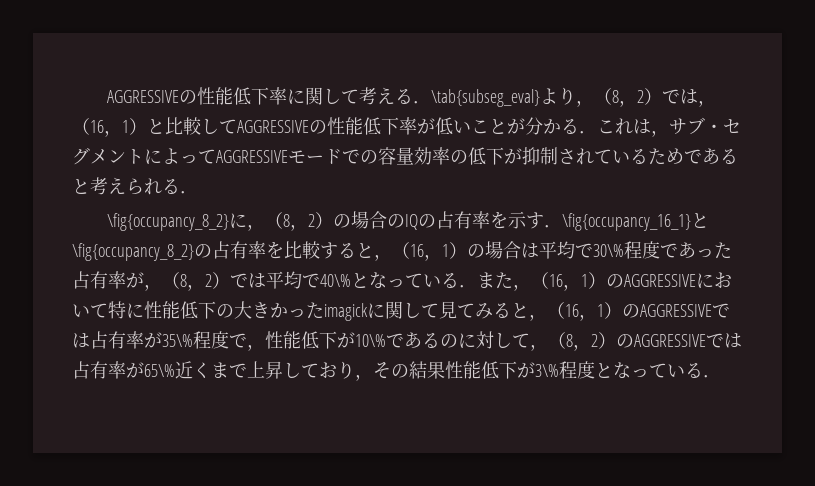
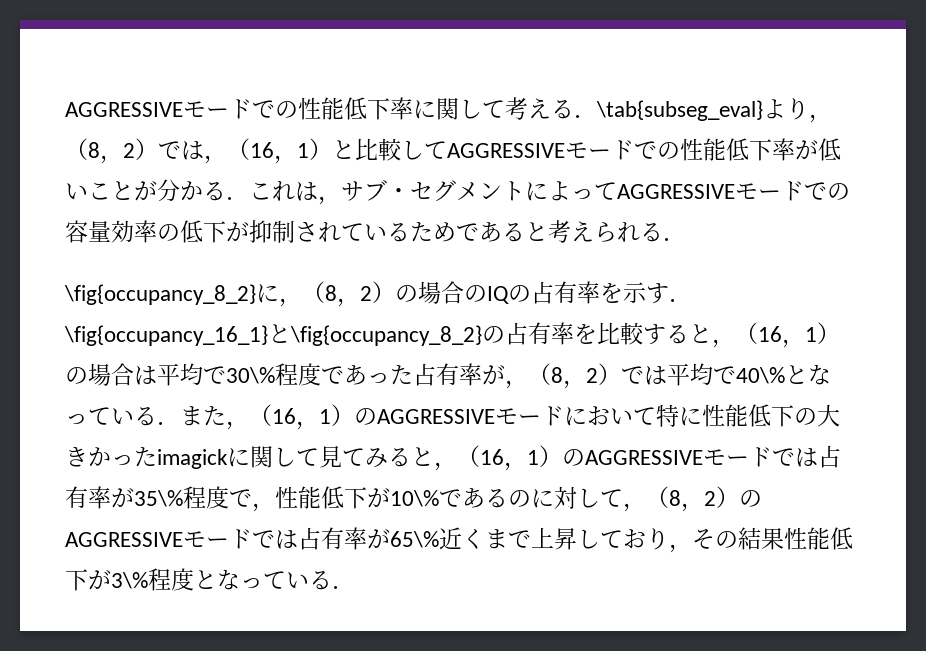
- AGGRESSIVEの性能低下率に関して考える．\tab{subseg_eval}より，（8，2）では，（16，1）と比較してAGGRESSIVEの性能低下率が低いことが分かる．これは，サブ・セグメントによってAGGRESSIVEモードでの容量効率の低下が抑制されているためであると考えられる．
+ AGGRESSIVEモードでの性能低下率に関して考える．\tab{subseg_eval}より，（8，2）では，（16，1）と比較してAGGRESSIVEモードでの性能低下率が低いことが分かる．これは，サブ・セグメントによってAGGRESSIVEモードでの容量効率の低下が抑制されているためであると考えられる．
- \fig{occupancy_8_2}に，（8，2）の場合のIQの占有率を示す．\fig{occupancy_16_1}と\fig{occupancy_8_2}の占有率を比較すると，（16，1）の場合は平均で30\%程度であった占有率が，（8，2）では平均で40\%となっている．また，（16，1）のAGGRESSIVEにおいて特に性能低下の大きかったimagickに関して見てみると，（16，1）のAGGRESSIVEでは占有率が35\%程度で，性能低下が10\%であるのに対して，（8，2）のAGGRESSIVEでは占有率が65\%近くまで上昇しており，その結果性能低下が3\%程度となっている．
+ \fig{occupancy_8_2}に，（8，2）の場合のIQの占有率を示す．\fig{occupancy_16_1}と\fig{occupancy_8_2}の占有率を比較すると，（16，1）の場合は平均で30\%程度であった占有率が，（8，2）では平均で40\%となっている．また，（16，1）のAGGRESSIVEモードにおいて特に性能低下の大きかったimagickに関して見てみると，（16，1）のAGGRESSIVEモードでは占有率が35\%程度で，性能低下が10\%であるのに対して，（8，2）のAGGRESSIVEモードでは占有率が65\%近くまで上昇しており，その結果性能低下が3\%程度となっている．

